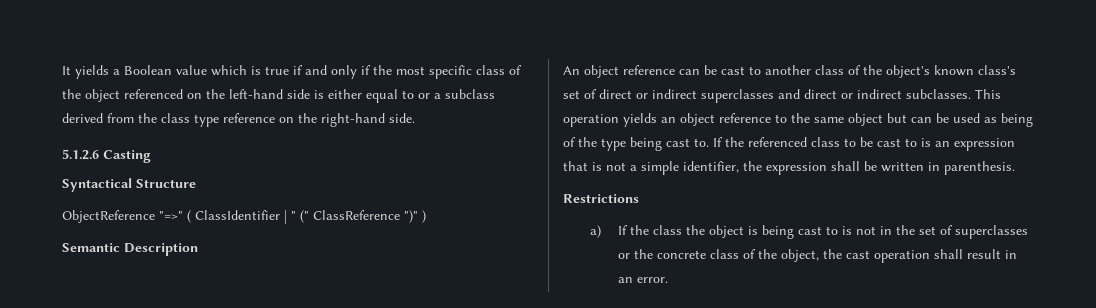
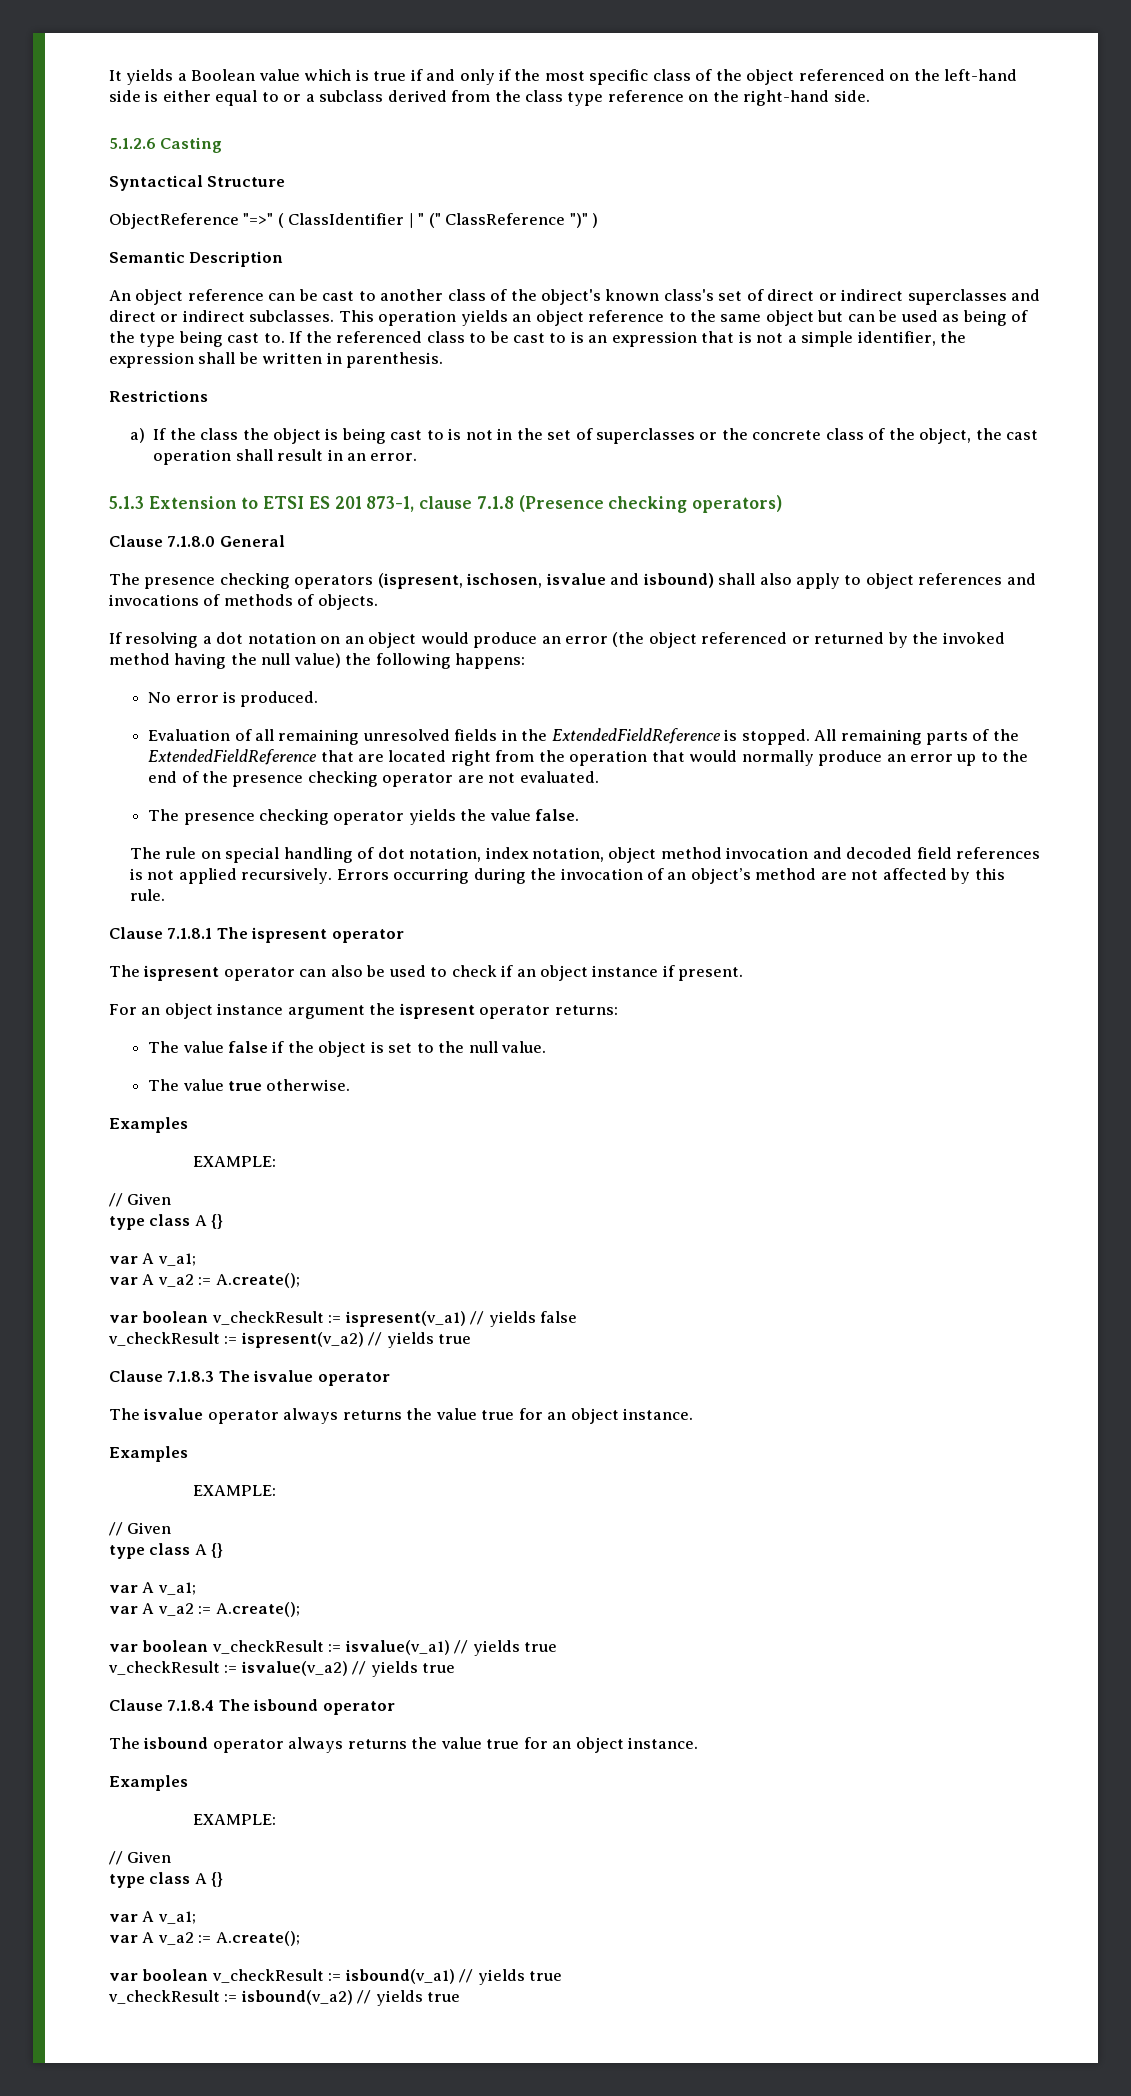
+ 5.1.3 Extension to ETSI ES 201 873-1, clause 7.1.8 (Presence checking operators)
+ Clause 7.1.8.0 General
+ The presence checking operators (ispresent, ischosen, isvalue and isbound) shall also apply to object references and invocations of methods of objects.
+ If resolving a dot notation on an object would produce an error (the object referenced or returned by the invoked method having the null value) the following happens:
+ No error is produced.
+ Evaluation of all remaining unresolved fields in the ExtendedFieldReference is stopped. All remaining parts of the ExtendedFieldReference that are located right from the operation that would normally produce an error up to the end of the presence checking operator are not evaluated.
+ The presence checking operator yields the value false.
+ The rule on special handling of dot notation, index notation, object method invocation and decoded field references is not applied recursively. Errors occurring during the invocation of an object’s method are not affected by this rule.
+ Clause 7.1.8.1 The ispresent operator
+ The ispresent operator can also be used to check if an object instance if present.
+ For an object instance argument the ispresent operator returns:
+ The value false if the object is set to the null value.
+ The value true otherwise.
+ Examples
+ EXAMPLE:
+ // Given
+ type class A {}
+ var A v_a1;
+ var A v_a2 := A.create();
+ var boolean v_checkResult := ispresent(v_a1) // yields false
+ v_checkResult := ispresent(v_a2) // yields true
+ Clause 7.1.8.3 The isvalue operator
+ The isvalue operator always returns the value true for an object instance.
+ Examples
+ EXAMPLE:
+ // Given
+ type class A {}
+ var A v_a1;
+ var A v_a2 := A.create();
+ var boolean v_checkResult := isvalue(v_a1) // yields true
+ v_checkResult := isvalue(v_a2) // yields true
+ Clause 7.1.8.4 The isbound operator
+ The isbound operator always returns the value true for an object instance.
+ Examples
+ EXAMPLE:
+ // Given
+ type class A {}
+ var A v_a1;
+ var A v_a2 := A.create();
+ var boolean v_checkResult := isbound(v_a1) // yields true
+ v_checkResult := isbound(v_a2) // yields true

